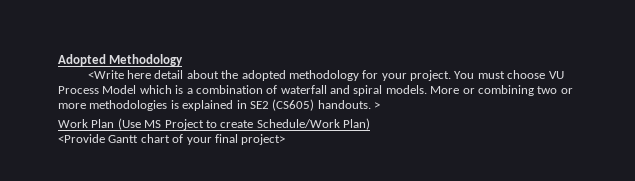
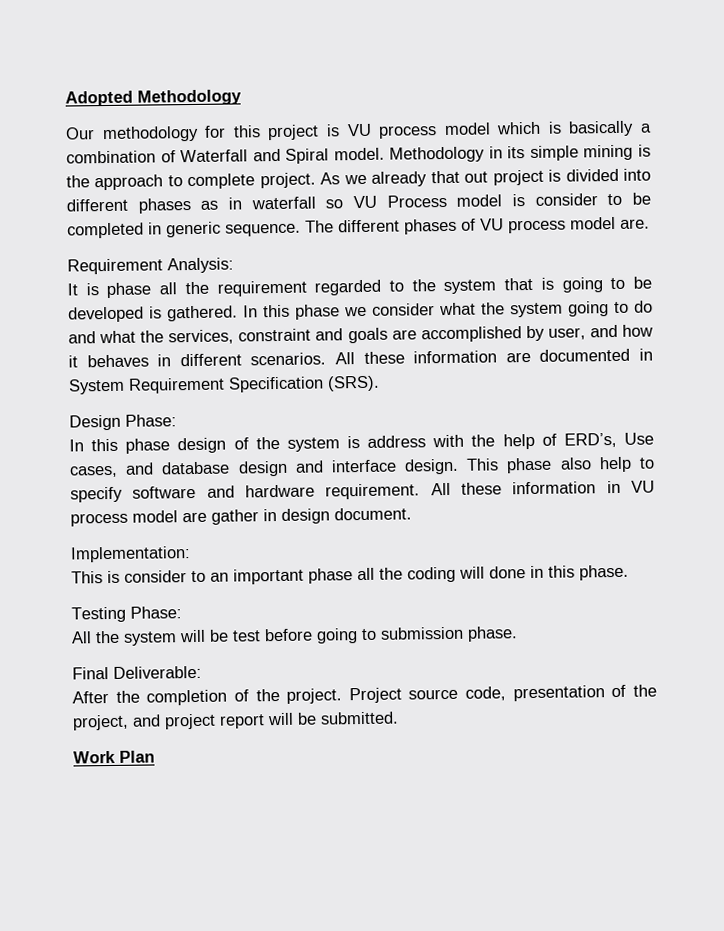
- <Write here detail about the adopted methodology for your project. You must choose VU Process Model which is a combination of waterfall and spiral models. More or combining two or more methodologies is explained in SE2 (CS605) handouts. >
- Work Plan (Use MS Project to create Schedule/Work Plan)
- <Provide Gantt chart of your final project>
+ Our methodology for this project is VU process model which is basically a combination of Waterfall and Spiral model. Methodology in its simple mining is the approach to complete project. As we already that out project is divided into different phases as in waterfall so VU Process model is consider to be completed in generic sequence. The different phases of VU process model are.
+ Requirement Analysis:
+ It is phase all the requirement regarded to the system that is going to be developed is gathered. In this phase we consider what the system going to do and what the services, constraint and goals are accomplished by user, and how it behaves in different scenarios. All these information are documented in System Requirement Specification (SRS).
+ Design Phase:
+ In this phase design of the system is address with the help of ERD’s, Use cases, and database design and interface design. This phase also help to specify software and hardware requirement. All these information in VU process model are gather in design document.
+ Implementation:
+ This is consider to an important phase all the coding will done in this phase.
+ Testing Phase:
+ All the system will be test before going to submission phase.
+ Final Deliverable:
+ After the completion of the project. Project source code, presentation of the project, and project report will be submitted.
+ Work Plan

